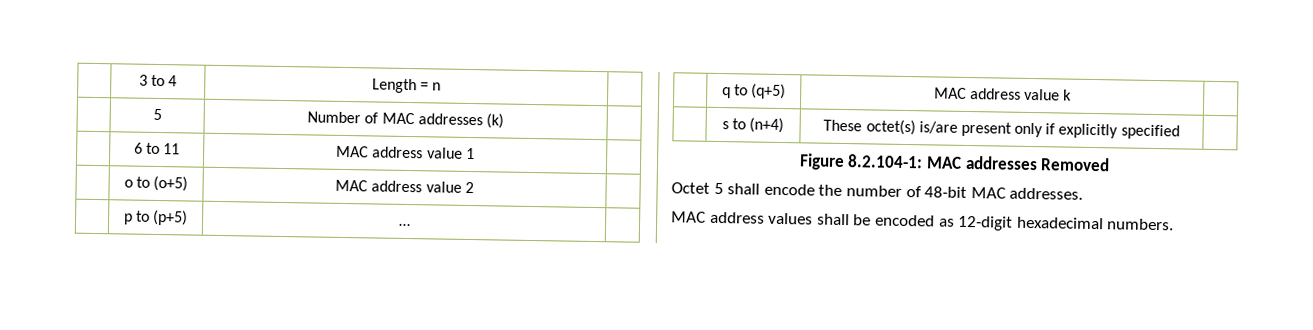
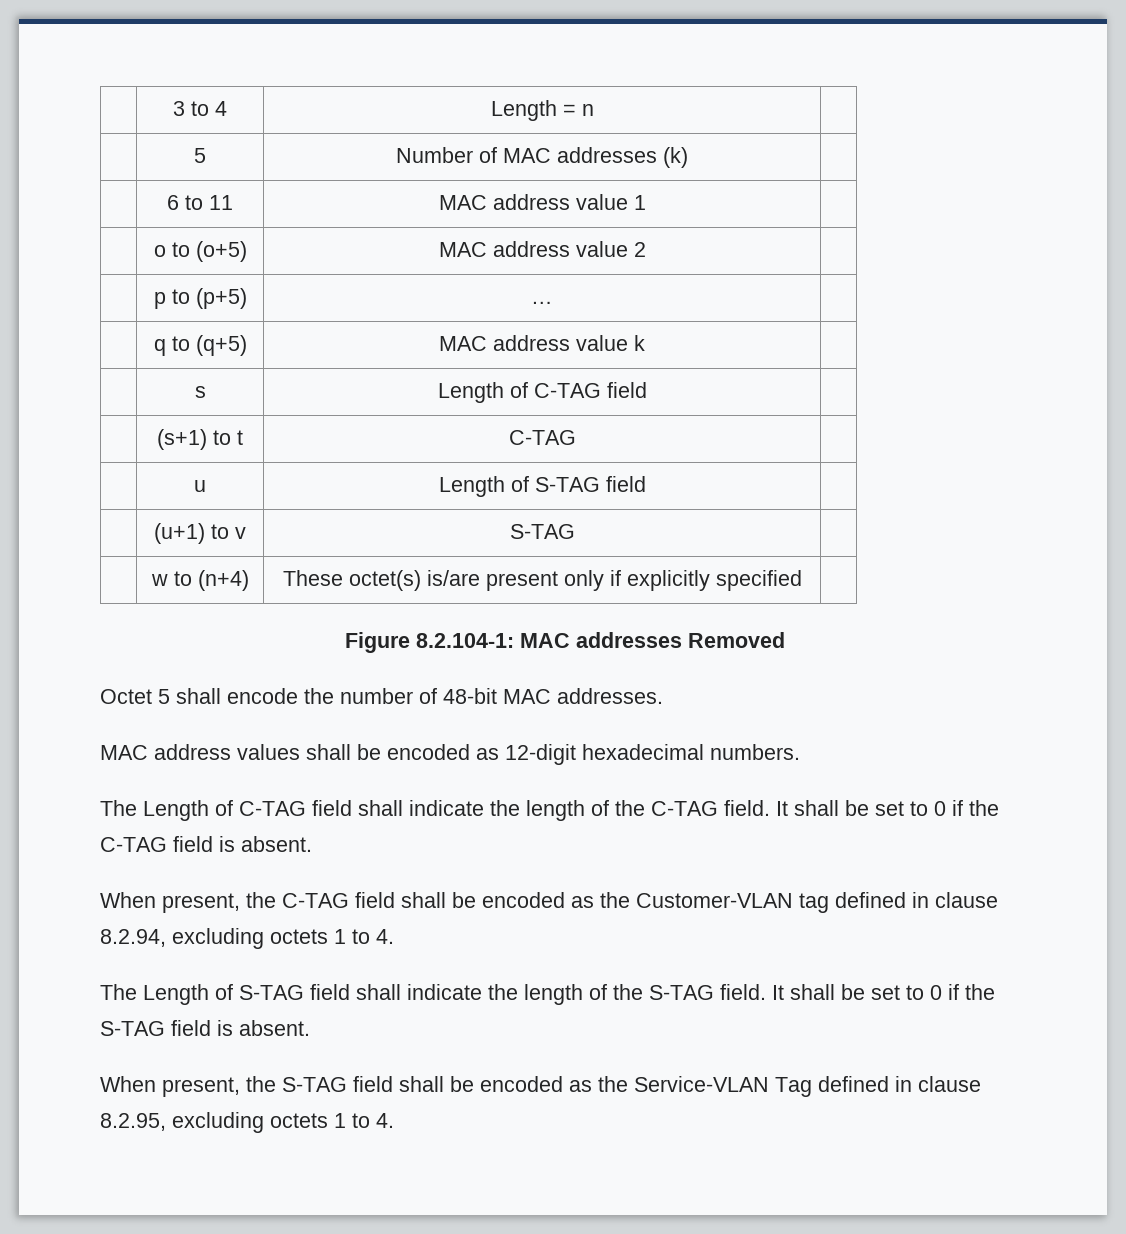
- | s to (n+4) | These octet(s) is/are present only if explicitly specified |
+ | s | Length of C-TAG field |
+ | (s+1) to t | C-TAG |
+ | u | Length of S-TAG field |
+ | (u+1) to v | S-TAG |
+ | w to (n+4) | These octet(s) is/are present only if explicitly specified |
+ The Length of C-TAG field shall indicate the length of the C-TAG field. It shall be set to 0 if the C-TAG field is absent.
+ When present, the C-TAG field shall be encoded as the Customer-VLAN tag defined in clause 8.2.94, excluding octets 1 to 4.
+ The Length of S-TAG field shall indicate the length of the S-TAG field. It shall be set to 0 if the S-TAG field is absent.
+ When present, the S-TAG field shall be encoded as the Service-VLAN Tag defined in clause 8.2.95, excluding octets 1 to 4.

